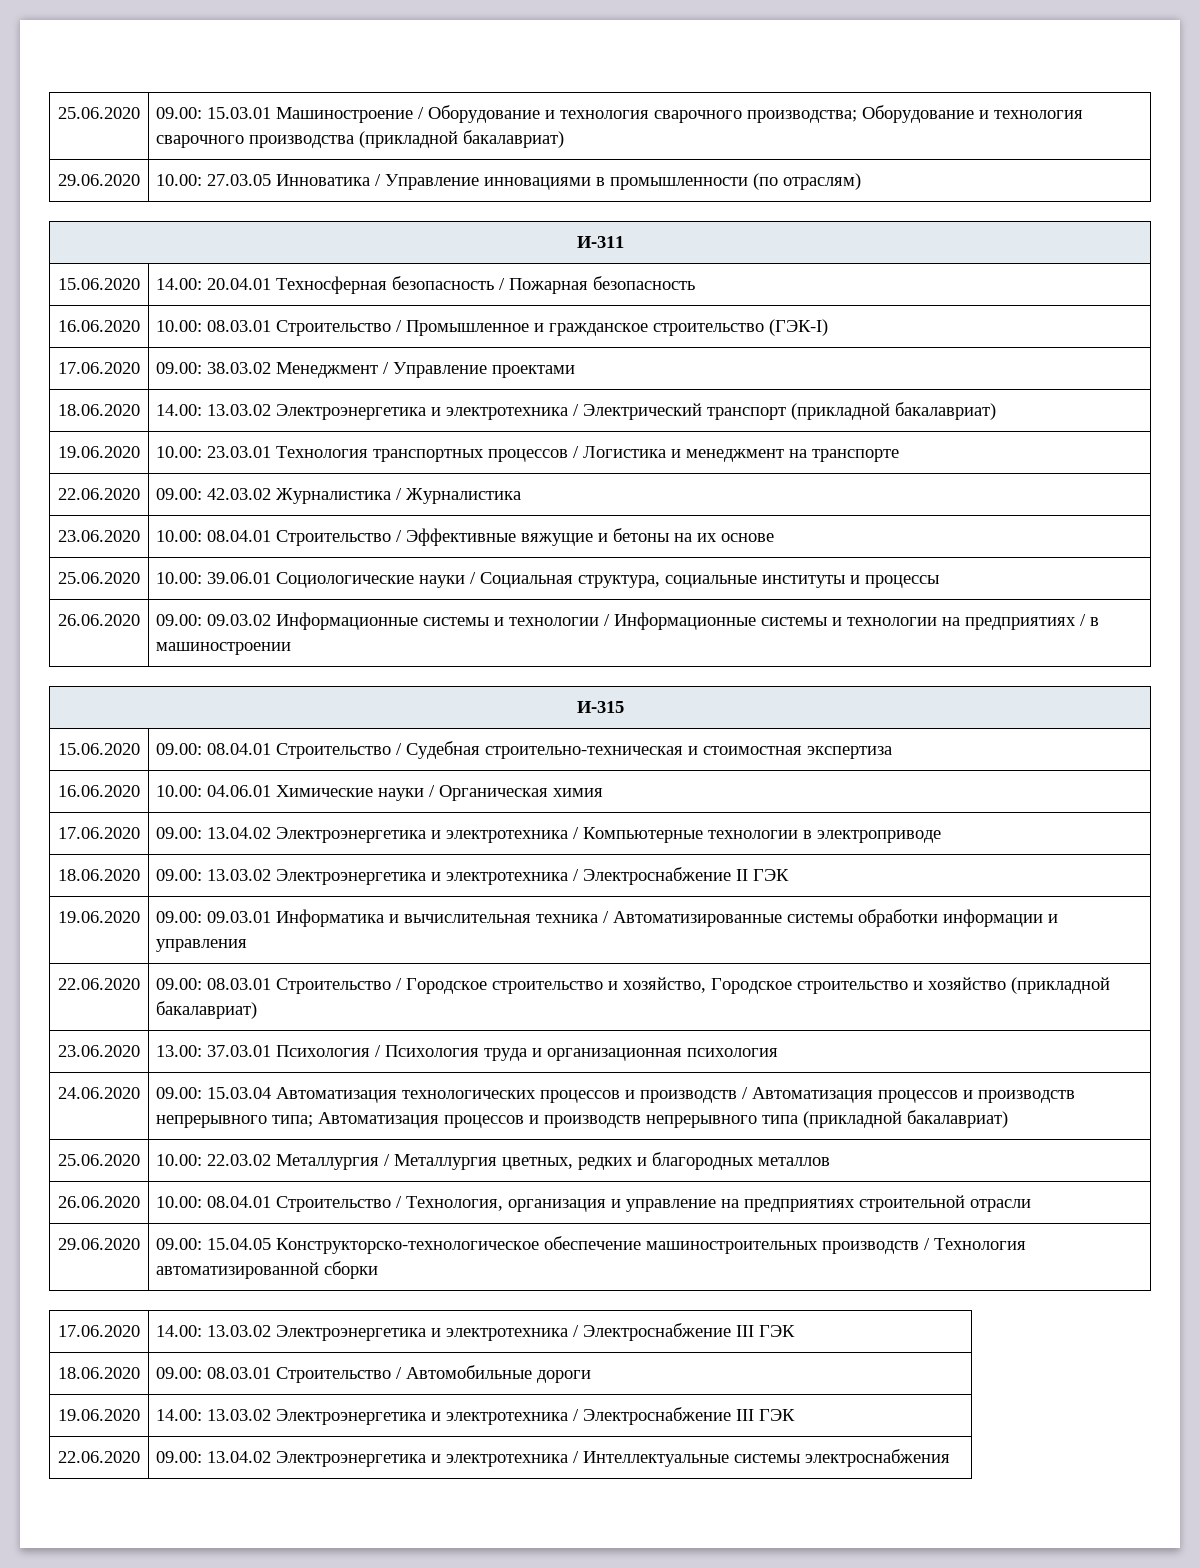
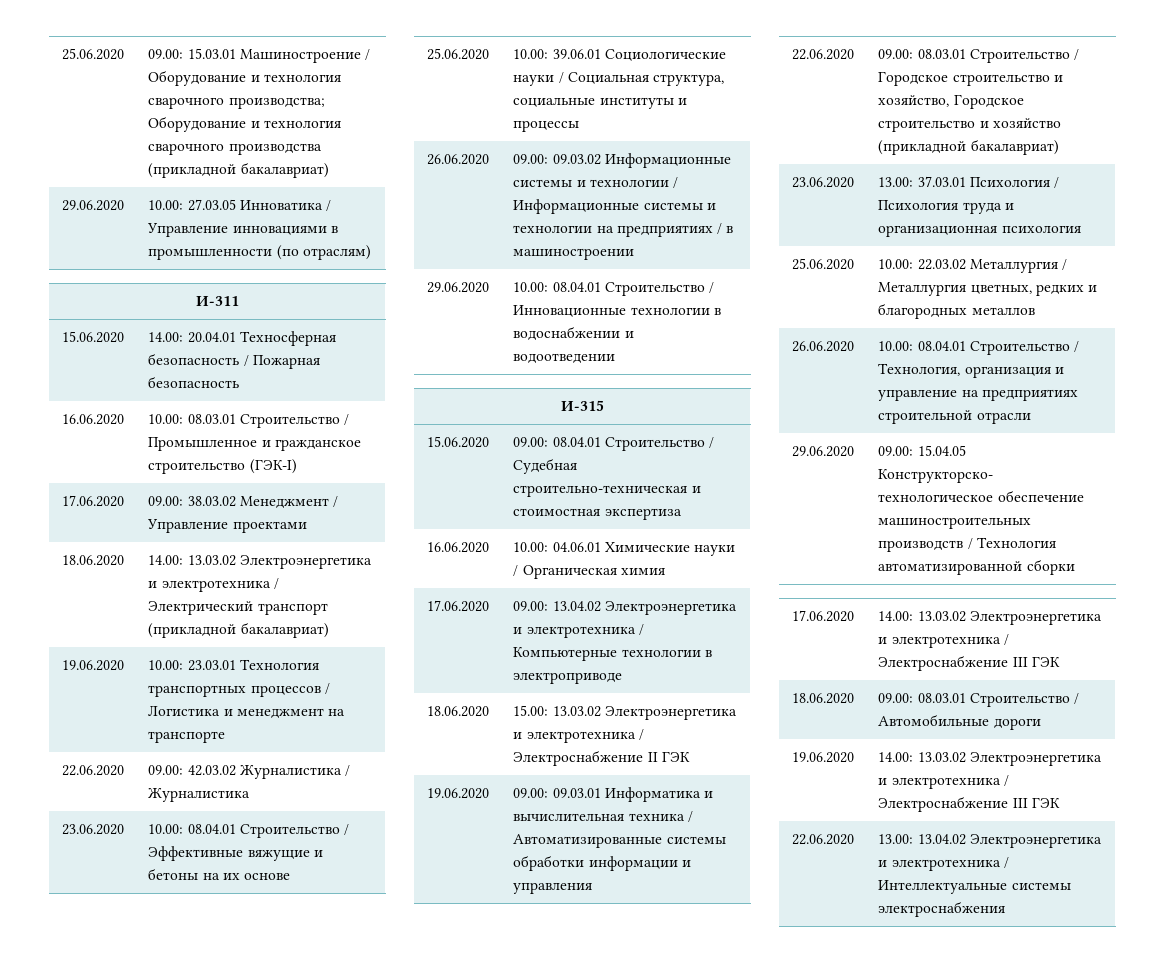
+ 29.06.2020 | 10.00: 08.04.01 Строительство / Инновационные технологии в водоснабжении и водоотведении
- 18.06.2020 | 09.00: 13.03.02 Электроэнергетика и электротехника / Электроснабжение II ГЭК
+ 18.06.2020 | 15.00: 13.03.02 Электроэнергетика и электротехника / Электроснабжение II ГЭК
- 24.06.2020 | 09.00: 15.03.04 Автоматизация технологических процессов и производств / Автоматизация процессов и производств непрерывного типа; Автоматизация процессов и производств непрерывного типа (прикладной бакалавриат)
- 22.06.2020 | 09.00: 13.04.02 Электроэнергетика и электротехника / Интеллектуальные системы электроснабжения
+ 22.06.2020 | 13.00: 13.04.02 Электроэнергетика и электротехника / Интеллектуальные системы электроснабжения

